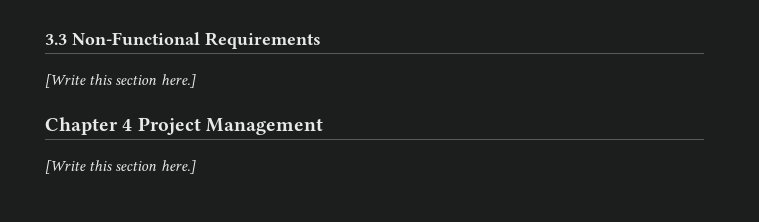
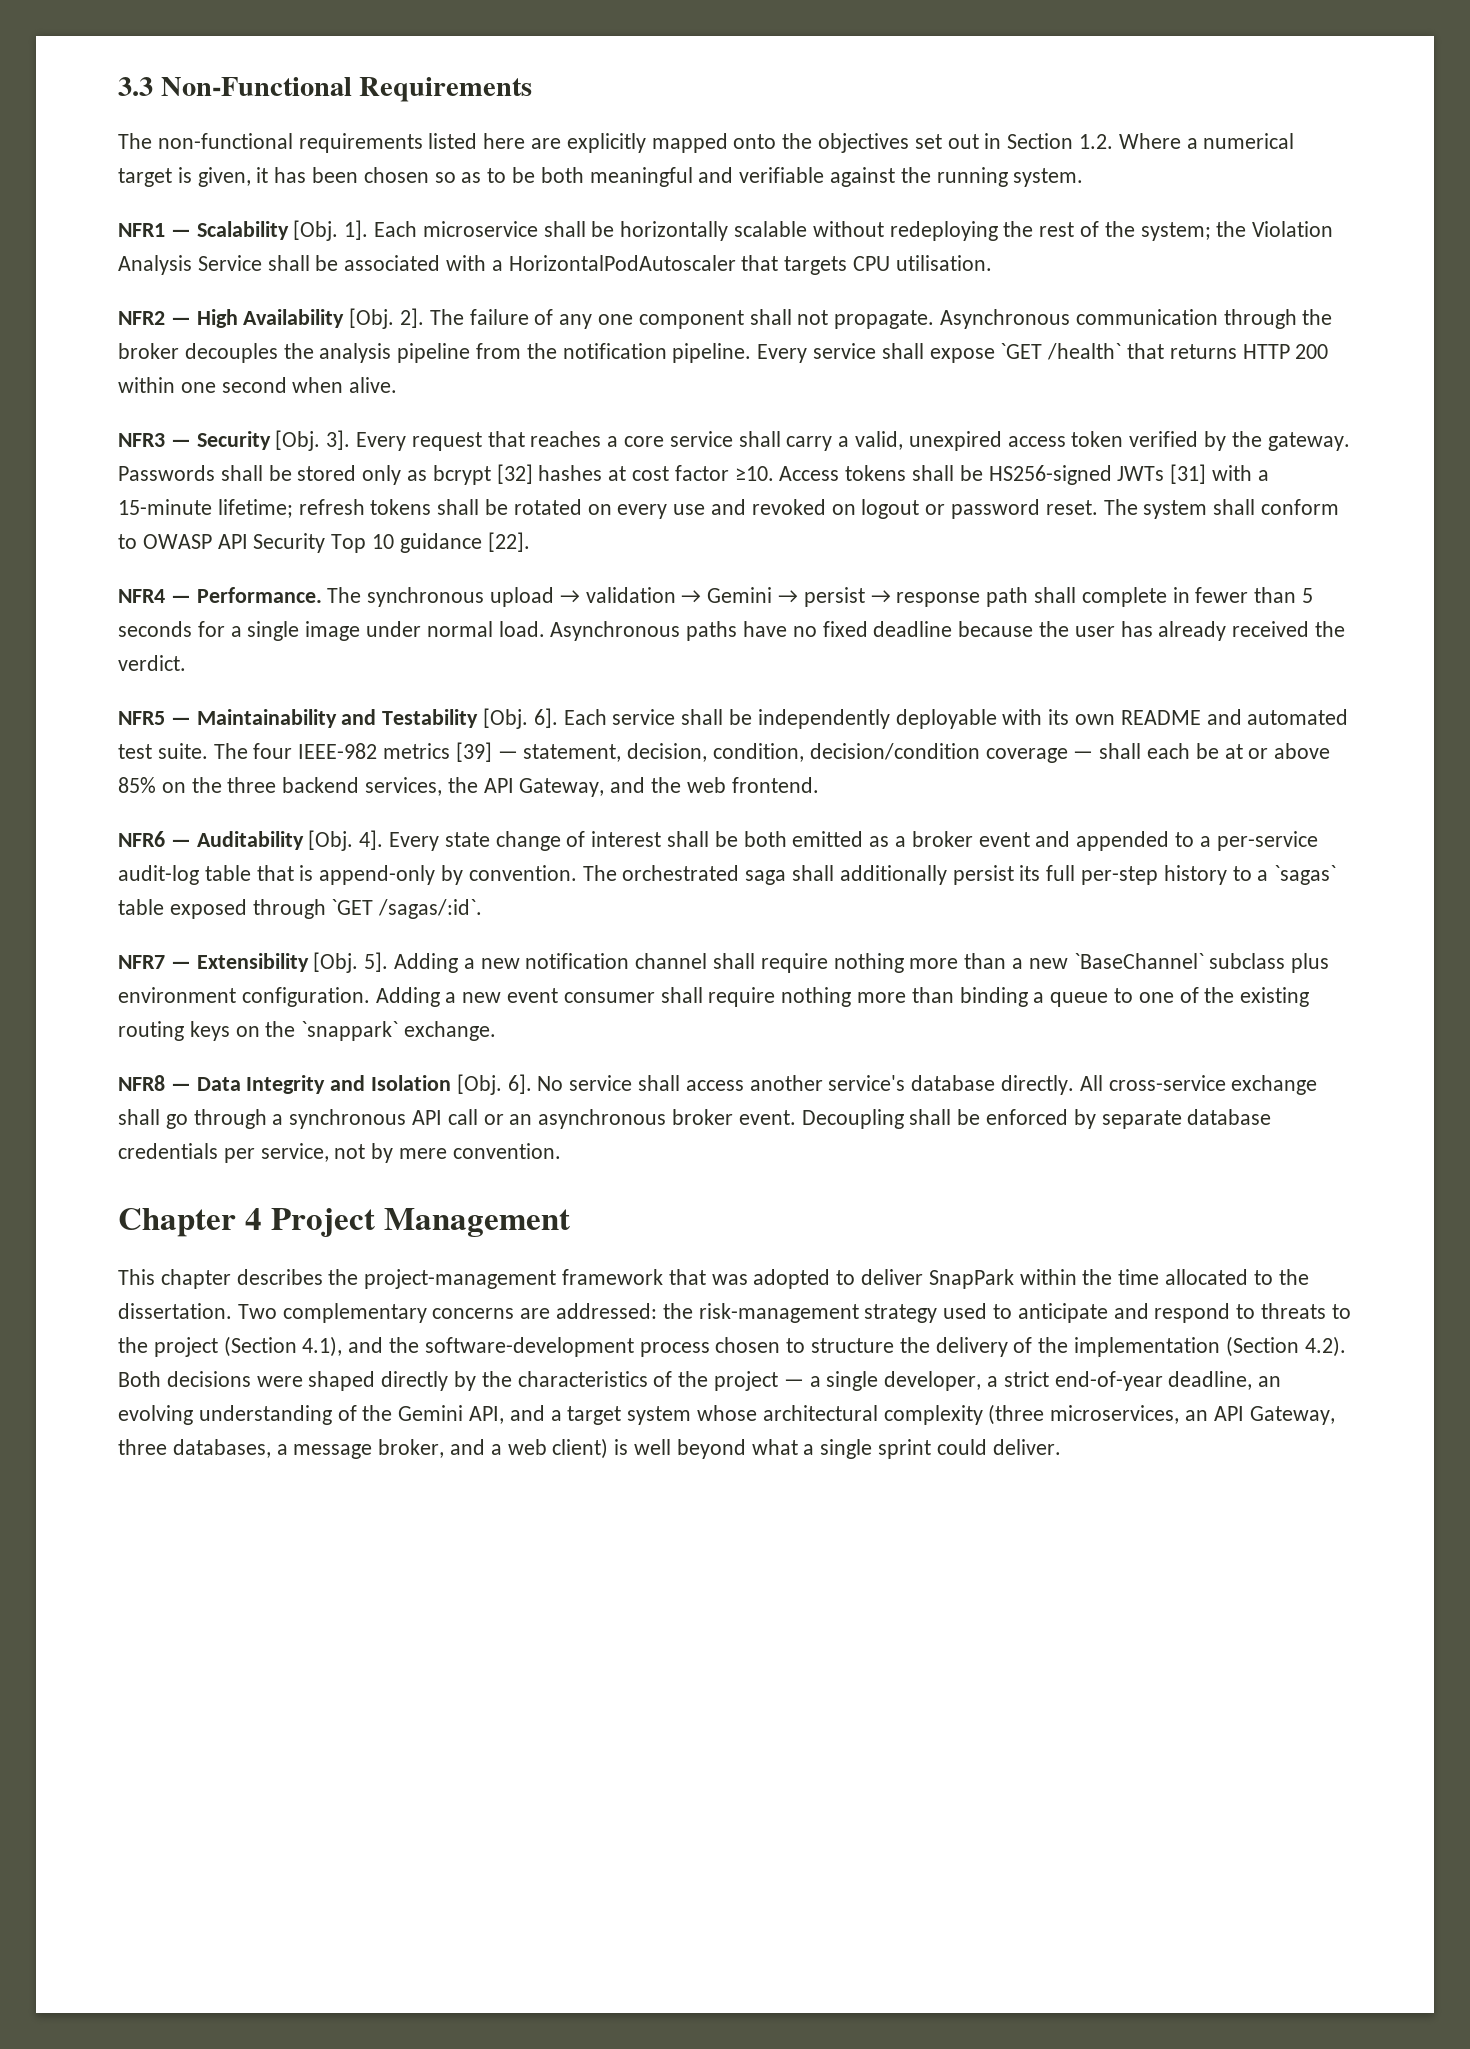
  3.3 Non-Functional Requirements
- [Write this section here.]
+ The non-functional requirements listed here are explicitly mapped onto the objectives set out in Section 1.2. Where a numerical target is given, it has been chosen so as to be both meaningful and verifiable against the running system.
+ NFR1 — Scalability [Obj. 1]. Each microservice shall be horizontally scalable without redeploying the rest of the system; the Violation Analysis Service shall be associated with a HorizontalPodAutoscaler that targets CPU utilisation.
+ NFR2 — High Availability [Obj. 2]. The failure of any one component shall not propagate. Asynchronous communication through the broker decouples the analysis pipeline from the notification pipeline. Every service shall expose `GET /health` that returns HTTP 200 within one second when alive.
+ NFR3 — Security [Obj. 3]. Every request that reaches a core service shall carry a valid, unexpired access token verified by the gateway. Passwords shall be stored only as bcrypt [32] hashes at cost factor ≥10. Access tokens shall be HS256-signed JWTs [31] with a 15-minute lifetime; refresh tokens shall be rotated on every use and revoked on logout or password reset. The system shall conform to OWASP API Security Top 10 guidance [22].
+ NFR4 — Performance. The synchronous upload → validation → Gemini → persist → response path shall complete in fewer than 5 seconds for a single image under normal load. Asynchronous paths have no fixed deadline because the user has already received the verdict.
+ NFR5 — Maintainability and Testability [Obj. 6]. Each service shall be independently deployable with its own README and automated test suite. The four IEEE-982 metrics [39] — statement, decision, condition, decision/condition coverage — shall each be at or above 85% on the three backend services, the API Gateway, and the web frontend.
+ NFR6 — Auditability [Obj. 4]. Every state change of interest shall be both emitted as a broker event and appended to a per-service audit-log table that is append-only by convention. The orchestrated saga shall additionally persist its full per-step history to a `sagas` table exposed through `GET /sagas/:id`.
+ NFR7 — Extensibility [Obj. 5]. Adding a new notification channel shall require nothing more than a new `BaseChannel` subclass plus environment configuration. Adding a new event consumer shall require nothing more than binding a queue to one of the existing routing keys on the `snappark` exchange.
+ NFR8 — Data Integrity and Isolation [Obj. 6]. No service shall access another service's database directly. All cross-service exchange shall go through a synchronous API call or an asynchronous broker event. Decoupling shall be enforced by separate database credentials per service, not by mere convention.
  Chapter 4 Project Management
- [Write this section here.]
+ This chapter describes the project-management framework that was adopted to deliver SnapPark within the time allocated to the dissertation. Two complementary concerns are addressed: the risk-management strategy used to anticipate and respond to threats to the project (Section 4.1), and the software-development process chosen to structure the delivery of the implementation (Section 4.2). Both decisions were shaped directly by the characteristics of the project — a single developer, a strict end-of-year deadline, an evolving understanding of the Gemini API, and a target system whose architectural complexity (three microservices, an API Gateway, three databases, a message broker, and a web client) is well beyond what a single sprint could deliver.

